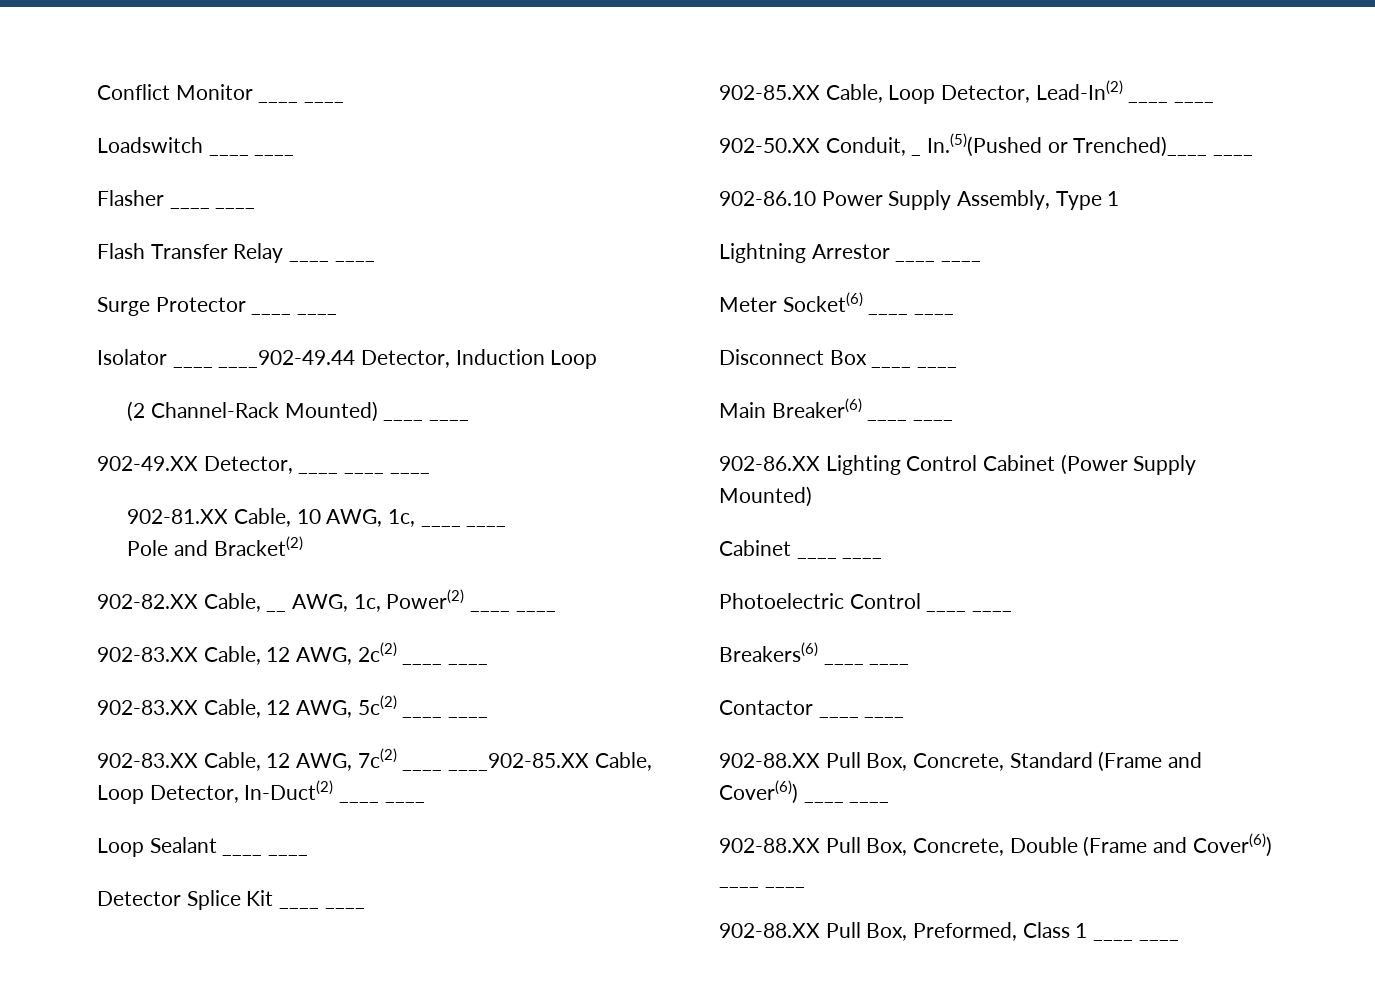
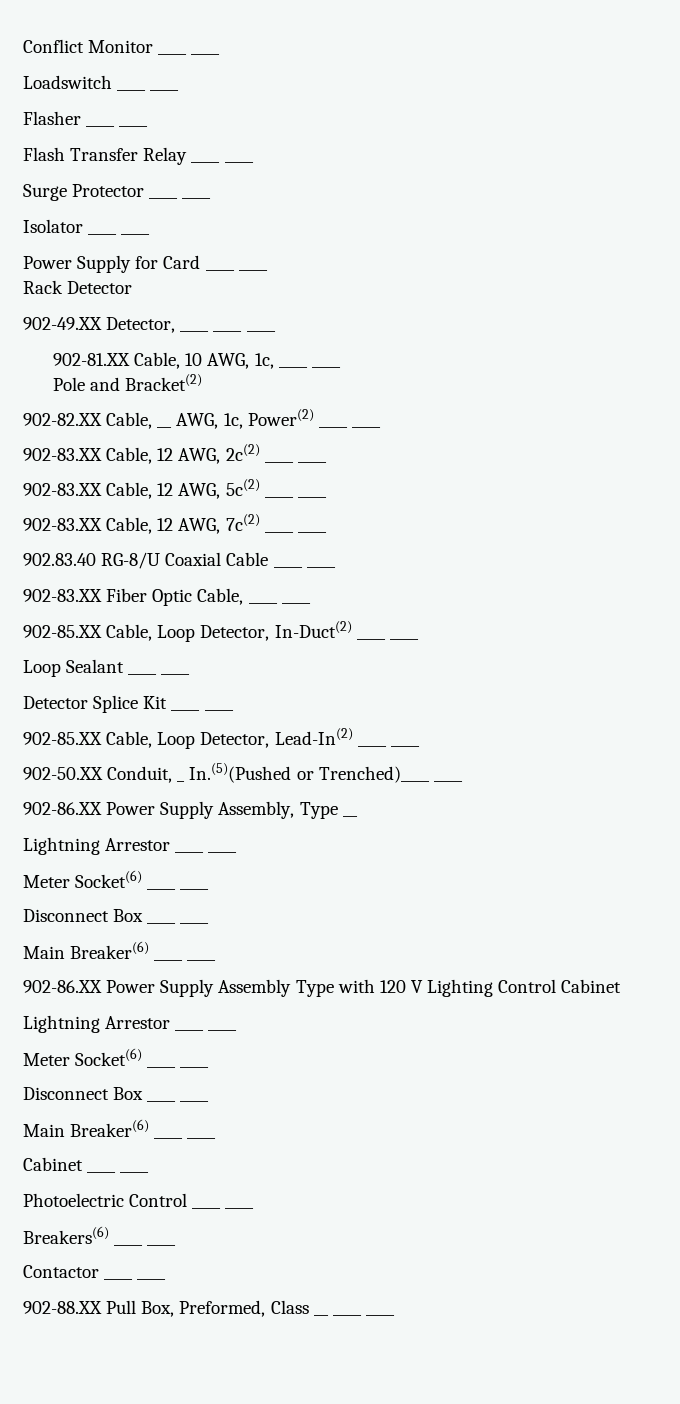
- Isolator ____ ____902-49.44 Detector, Induction Loop
- (2 Channel-Rack Mounted) ____ ____
+ Isolator ____ ____
+ Power Supply for Card ____ ____
+ Rack Detector
- 902-83.XX Cable, 12 AWG, 7c(2) ____ ____902-85.XX Cable, Loop Detector, In-Duct(2) ____ ____
+ 902-83.XX Cable, 12 AWG, 7c(2) ____ ____
+ 902.83.40 RG-8/U Coaxial Cable ____ ____
+ 902-83.XX Fiber Optic Cable, ____ ____
+ 902-85.XX Cable, Loop Detector, In-Duct(2) ____ ____
- 902-86.10 Power Supply Assembly, Type 1
+ 902-86.XX Power Supply Assembly, Type __
- 902-86.XX Lighting Control Cabinet (Power Supply Mounted)
+ 902-86.XX Power Supply Assembly Type with 120 V Lighting Control Cabinet
+ Lightning Arrestor ____ ____
+ Meter Socket(6) ____ ____
+ Disconnect Box ____ ____
+ Main Breaker(6) ____ ____
- 902-88.XX Pull Box, Concrete, Standard (Frame and Cover(6)) ____ ____
- 902-88.XX Pull Box, Concrete, Double (Frame and Cover(6)) ____ ____
- 902-88.XX Pull Box, Preformed, Class 1 ____ ____
+ 902-88.XX Pull Box, Preformed, Class __ ____ ____

